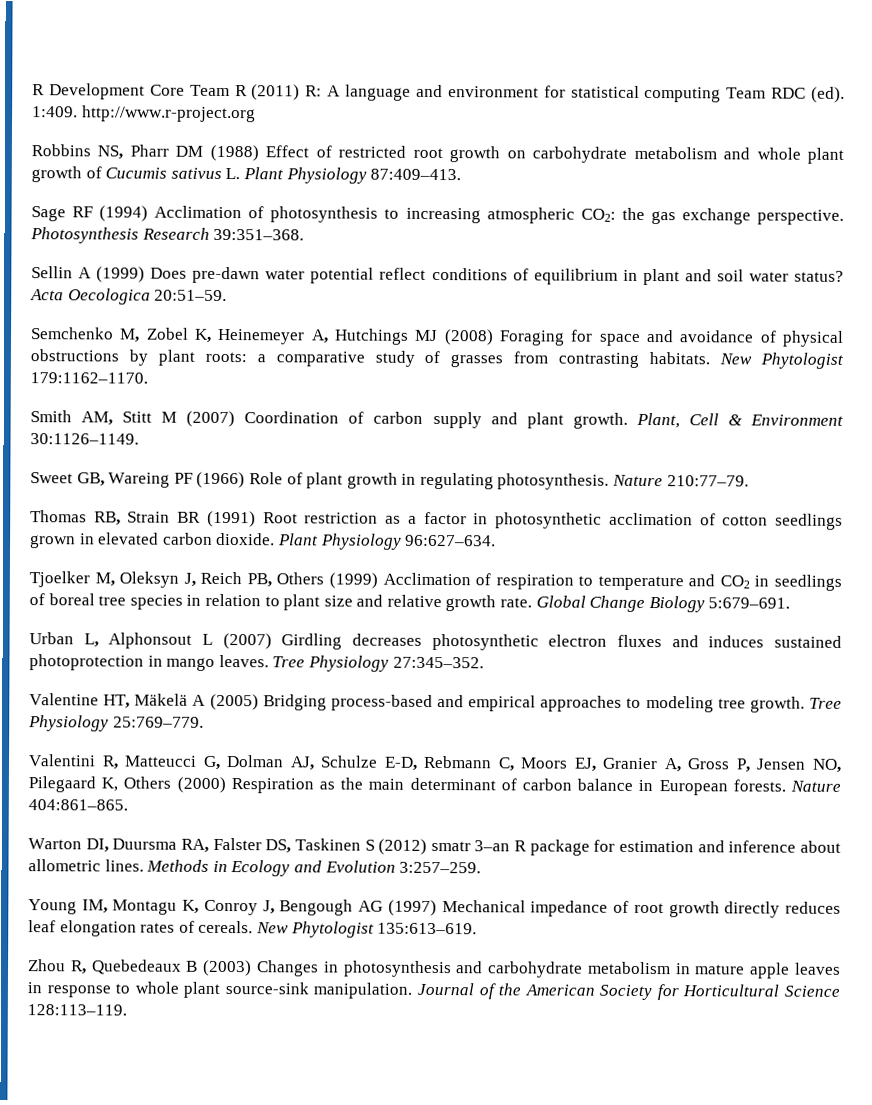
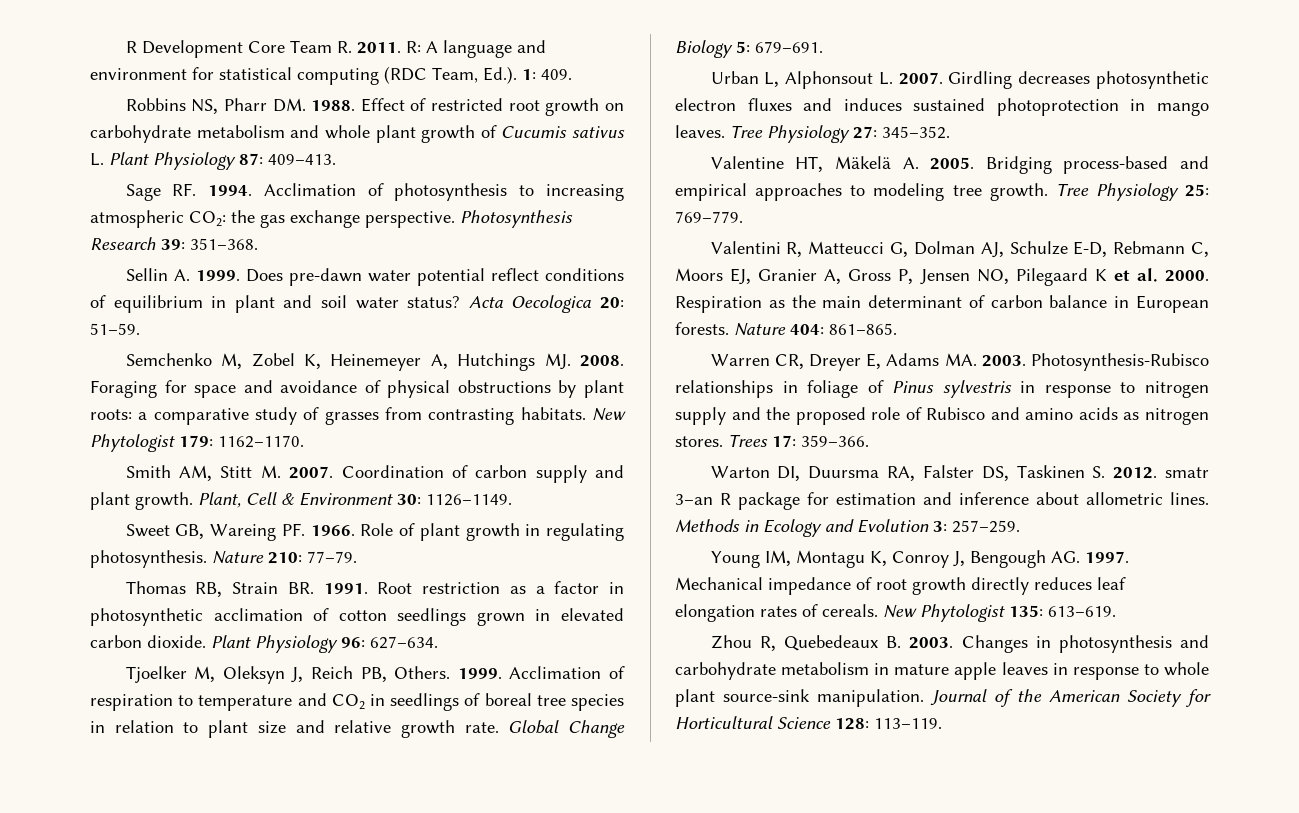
- R Development Core Team R (2011) R: A language and environment for statistical computing Team RDC (ed). 1:409. http://www.r-project.org
+ R Development Core Team R. 2011. R: A language and environment for statistical computing (RDC Team, Ed.). 1: 409.
- Robbins NS, Pharr DM (1988) Effect of restricted root growth on carbohydrate metabolism and whole plant growth of Cucumis sativus L. Plant Physiology 87:409–413.
+ Robbins NS, Pharr DM. 1988. Effect of restricted root growth on carbohydrate metabolism and whole plant growth of Cucumis sativus L. Plant Physiology 87: 409–413.
- Sage RF (1994) Acclimation of photosynthesis to increasing atmospheric CO2: the gas exchange perspective.
+ Sage RF. 1994. Acclimation of photosynthesis to increasing atmospheric CO2: the gas exchange perspective.
- Photosynthesis Research 39:351–368.
+ Photosynthesis Research 39: 351–368.
- Sellin A (1999) Does pre-dawn water potential reflect conditions of equilibrium in plant and soil water status?
+ Sellin A. 1999. Does pre-dawn water potential reflect conditions of equilibrium in plant and soil water status?
- Acta Oecologica 20:51–59.
+ Acta Oecologica 20: 51–59.
- Semchenko M, Zobel K, Heinemeyer A, Hutchings MJ (2008) Foraging for space and avoidance of physical obstructions by plant roots: a comparative study of grasses from contrasting habitats.
+ Semchenko M, Zobel K, Heinemeyer A, Hutchings MJ. 2008. Foraging for space and avoidance of physical obstructions by plant roots: a comparative study of grasses from contrasting habitats.
- New Phytologist 179:1162–1170.
+ New Phytologist 179: 1162–1170.
- Smith AM, Stitt M (2007) Coordination of carbon supply and plant growth.
+ Smith AM, Stitt M. 2007. Coordination of carbon supply and plant growth.
- Plant, Cell & Environment 30:1126–1149.
+ Plant, Cell & Environment 30: 1126–1149.
- Sweet GB, Wareing PF (1966) Role of plant growth in regulating photosynthesis.
+ Sweet GB, Wareing PF. 1966. Role of plant growth in regulating photosynthesis.
- Nature 210:77–79.
+ Nature 210: 77–79.
- Thomas RB, Strain BR (1991) Root restriction as a factor in photosynthetic acclimation of cotton seedlings grown in elevated carbon dioxide.
+ Thomas RB, Strain BR. 1991. Root restriction as a factor in photosynthetic acclimation of cotton seedlings grown in elevated carbon dioxide.
- Plant Physiology 96:627–634.
+ Plant Physiology 96: 627–634.
- Tjoelker M, Oleksyn J, Reich PB, Others (1999) Acclimation of respiration to temperature and CO2 in seedlings of boreal tree species in relation to plant size and relative growth rate.
+ Tjoelker M, Oleksyn J, Reich PB, Others. 1999. Acclimation of respiration to temperature and CO2 in seedlings of boreal tree species in relation to plant size and relative growth rate.
- Global Change Biology 5:679–691.
+ Global Change Biology 5: 679–691.
- Urban L, Alphonsout L (2007) Girdling decreases photosynthetic electron fluxes and induces sustained photoprotection in mango leaves.
+ Urban L, Alphonsout L. 2007. Girdling decreases photosynthetic electron fluxes and induces sustained photoprotection in mango leaves.
- Tree Physiology 27:345–352.
+ Tree Physiology 27: 345–352.
- Valentine HT, Mäkelä A (2005) Bridging process-based and empirical approaches to modeling tree growth.
+ Valentine HT, Mäkelä A. 2005. Bridging process-based and empirical approaches to modeling tree growth.
- Tree Physiology 25:769–779.
+ Tree Physiology 25: 769–779.
- Valentini R, Matteucci G, Dolman AJ, Schulze E-D, Rebmann C, Moors EJ, Granier A, Gross P, Jensen NO, Pilegaard K, Others (2000) Respiration as the main determinant of carbon balance in European forests.
+ Valentini R, Matteucci G, Dolman AJ, Schulze E-D, Rebmann C, Moors EJ, Granier A, Gross P, Jensen NO, Pilegaard K et al. 2000. Respiration as the main determinant of carbon balance in European forests.
- Nature 404:861–865.
+ Nature 404: 861–865.
+ Warren CR, Dreyer E, Adams MA. 2003. Photosynthesis-Rubisco relationships in foliage of Pinus sylvestris in response to nitrogen supply and the proposed role of Rubisco and amino acids as nitrogen stores. Trees 17: 359–366.
- Warton DI, Duursma RA, Falster DS, Taskinen S (2012) smatr 3–an R package for estimation and inference about allometric lines.
+ Warton DI, Duursma RA, Falster DS, Taskinen S. 2012. smatr 3–an R package for estimation and inference about allometric lines.
- Methods in Ecology and Evolution 3:257–259.
+ Methods in Ecology and Evolution 3: 257–259.
- Young IM, Montagu K, Conroy J, Bengough AG (1997) Mechanical impedance of root growth directly reduces leaf elongation rates of cereals.
+ Young IM, Montagu K, Conroy J, Bengough AG. 1997. Mechanical impedance of root growth directly reduces leaf elongation rates of cereals.
- New Phytologist 135:613–619.
+ New Phytologist 135: 613–619.
- Zhou R, Quebedeaux B (2003) Changes in photosynthesis and carbohydrate metabolism in mature apple leaves in response to whole plant source-sink manipulation.
+ Zhou R, Quebedeaux B. 2003. Changes in photosynthesis and carbohydrate metabolism in mature apple leaves in response to whole plant source-sink manipulation.
- Journal of the American Society for Horticultural Science 128:113–119.
+ Journal of the American Society for Horticultural Science 128: 113–119.

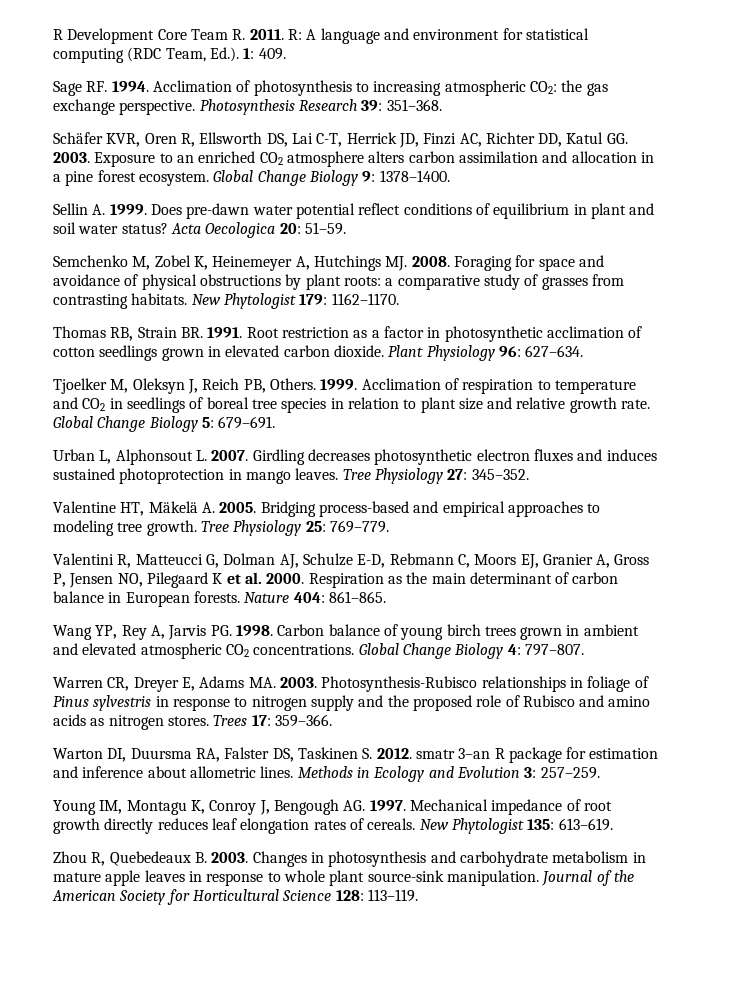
- Robbins NS, Pharr DM. 1988. Effect of restricted root growth on carbohydrate metabolism and whole plant growth of Cucumis sativus L. Plant Physiology 87: 409–413.
+ Schäfer KVR, Oren R, Ellsworth DS, Lai C-T, Herrick JD, Finzi AC, Richter DD, Katul GG. 2003. Exposure to an enriched CO2 atmosphere alters carbon assimilation and allocation in a pine forest ecosystem. Global Change Biology 9: 1378–1400.
- Smith AM, Stitt M. 2007. Coordination of carbon supply and plant growth. Plant, Cell & Environment 30: 1126–1149.
- Sweet GB, Wareing PF. 1966. Role of plant growth in regulating photosynthesis. Nature 210: 77–79.
+ Wang YP, Rey A, Jarvis PG. 1998. Carbon balance of young birch trees grown in ambient and elevated atmospheric CO2 concentrations. Global Change Biology 4: 797–807.

